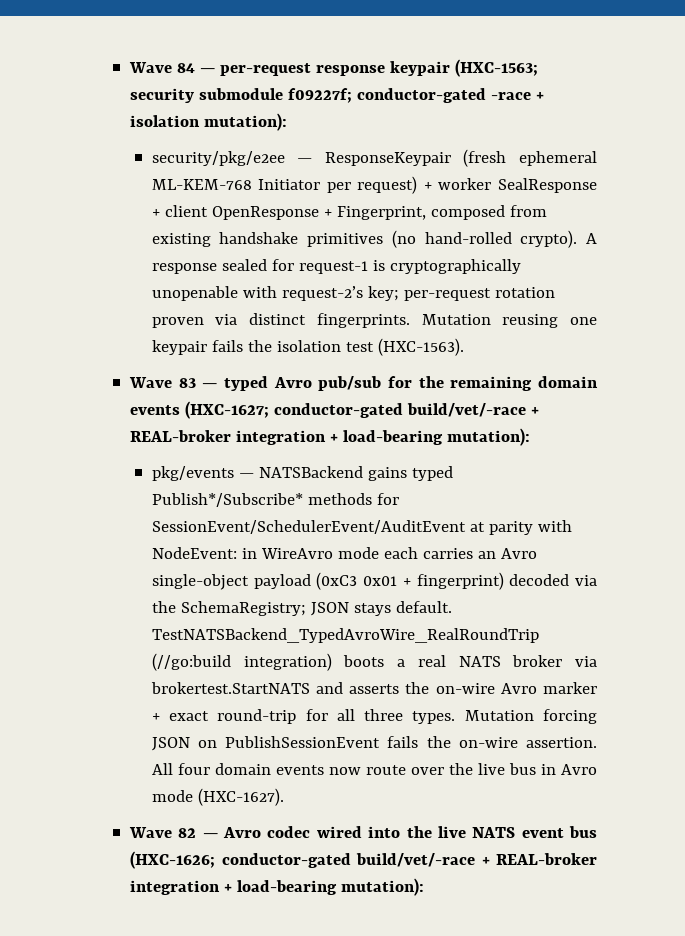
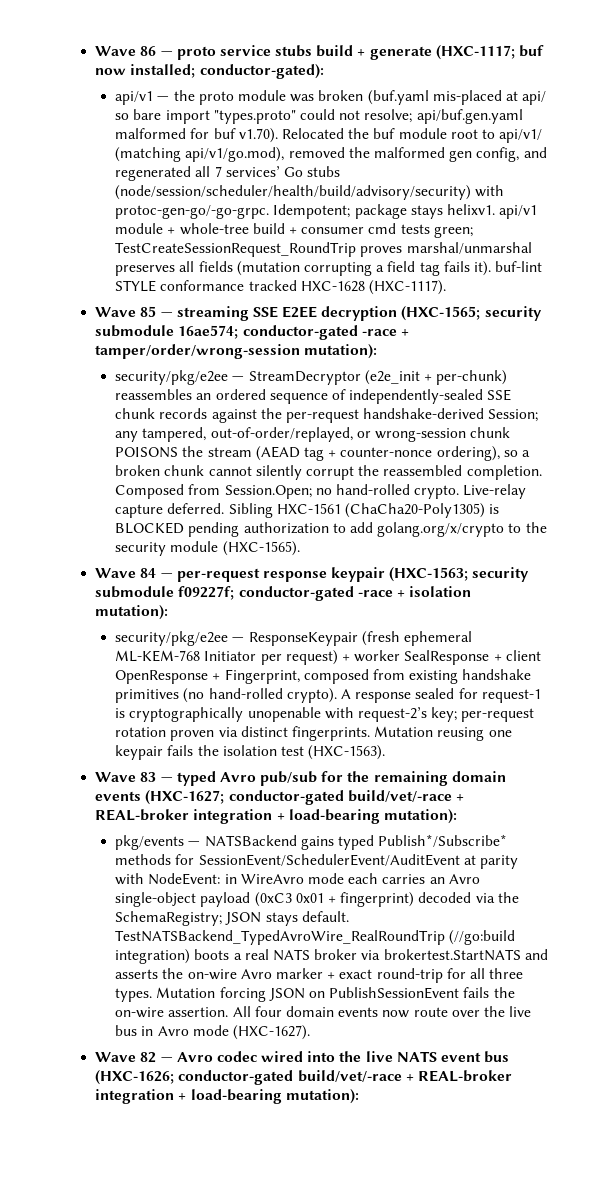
+ Wave 86 — proto service stubs build + generate (HXC-1117; buf now installed; conductor-gated):
+ api/v1 — the proto module was broken (buf.yaml mis-placed at api/ so bare import "types.proto" could not resolve; api/buf.gen.yaml malformed for buf v1.70). Relocated the buf module root to api/v1/ (matching api/v1/go.mod), removed the malformed gen config, and regenerated all 7 services’ Go stubs (node/session/scheduler/health/build/advisory/security) with protoc-gen-go/-go-grpc. Idempotent; package stays helixv1. api/v1 module + whole-tree build + consumer cmd tests green; TestCreateSessionRequest_RoundTrip proves marshal/unmarshal preserves all fields (mutation corrupting a field tag fails it). buf-lint STYLE conformance tracked HXC-1628 (HXC-1117).
+ Wave 85 — streaming SSE E2EE decryption (HXC-1565; security submodule 16ae574; conductor-gated -race + tamper/order/wrong-session mutation):
+ security/pkg/e2ee — StreamDecryptor (e2e_init + per-chunk) reassembles an ordered sequence of independently-sealed SSE chunk records against the per-request handshake-derived Session; any tampered, out-of-order/replayed, or wrong-session chunk POISONS the stream (AEAD tag + counter-nonce ordering), so a broken chunk cannot silently corrupt the reassembled completion. Composed from Session.Open; no hand-rolled crypto. Live-relay capture deferred. Sibling HXC-1561 (ChaCha20-Poly1305) is BLOCKED pending authorization to add golang.org/x/crypto to the security module (HXC-1565).

